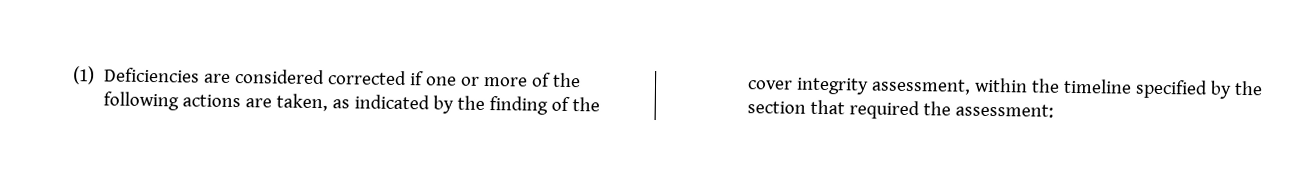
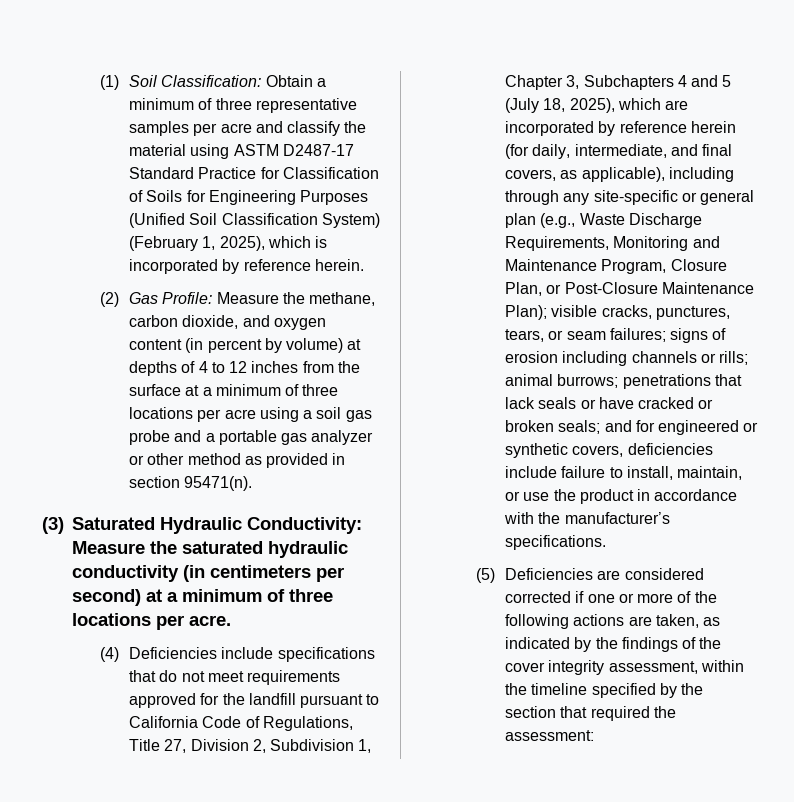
- (1) Deficiencies are considered corrected if one or more of the following actions are taken, as indicated by the finding of the cover integrity assessment, within the timeline specified by the section that required the assessment:
+ (1) Soil Classification: Obtain a minimum of three representative samples per acre and classify the material using ASTM D2487-17 Standard Practice for Classification of Soils for Engineering Purposes (Unified Soil Classification System) (February 1, 2025), which is incorporated by reference herein.
+ (2) Gas Profile: Measure the methane, carbon dioxide, and oxygen content (in percent by volume) at depths of 4 to 12 inches from the surface at a minimum of three locations per acre using a soil gas probe and a portable gas analyzer or other method as provided in section 95471(n).
+ (3) Saturated Hydraulic Conductivity: Measure the saturated hydraulic conductivity (in centimeters per second) at a minimum of three locations per acre.
+ (4) Deficiencies include specifications that do not meet requirements approved for the landfill pursuant to California Code of Regulations, Title 27, Division 2, Subdivision 1, Chapter 3, Subchapters 4 and 5 (July 18, 2025), which are incorporated by reference herein (for daily, intermediate, and final covers, as applicable), including through any site-specific or general plan (e.g., Waste Discharge Requirements, Monitoring and Maintenance Program, Closure Plan, or Post-Closure Maintenance Plan); visible cracks, punctures, tears, or seam failures; signs of erosion including channels or rills; animal burrows; penetrations that lack seals or have cracked or broken seals; and for engineered or synthetic covers, deficiencies include failure to install, maintain, or use the product in accordance with the manufacturer’s specifications.
+ (5) Deficiencies are considered corrected if one or more of the following actions are taken, as indicated by the findings of the cover integrity assessment, within the timeline specified by the section that required the assessment:

